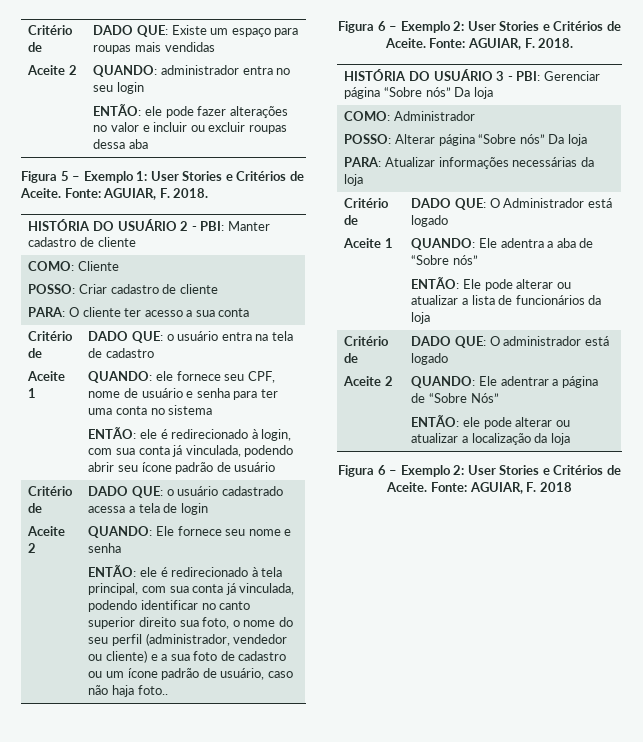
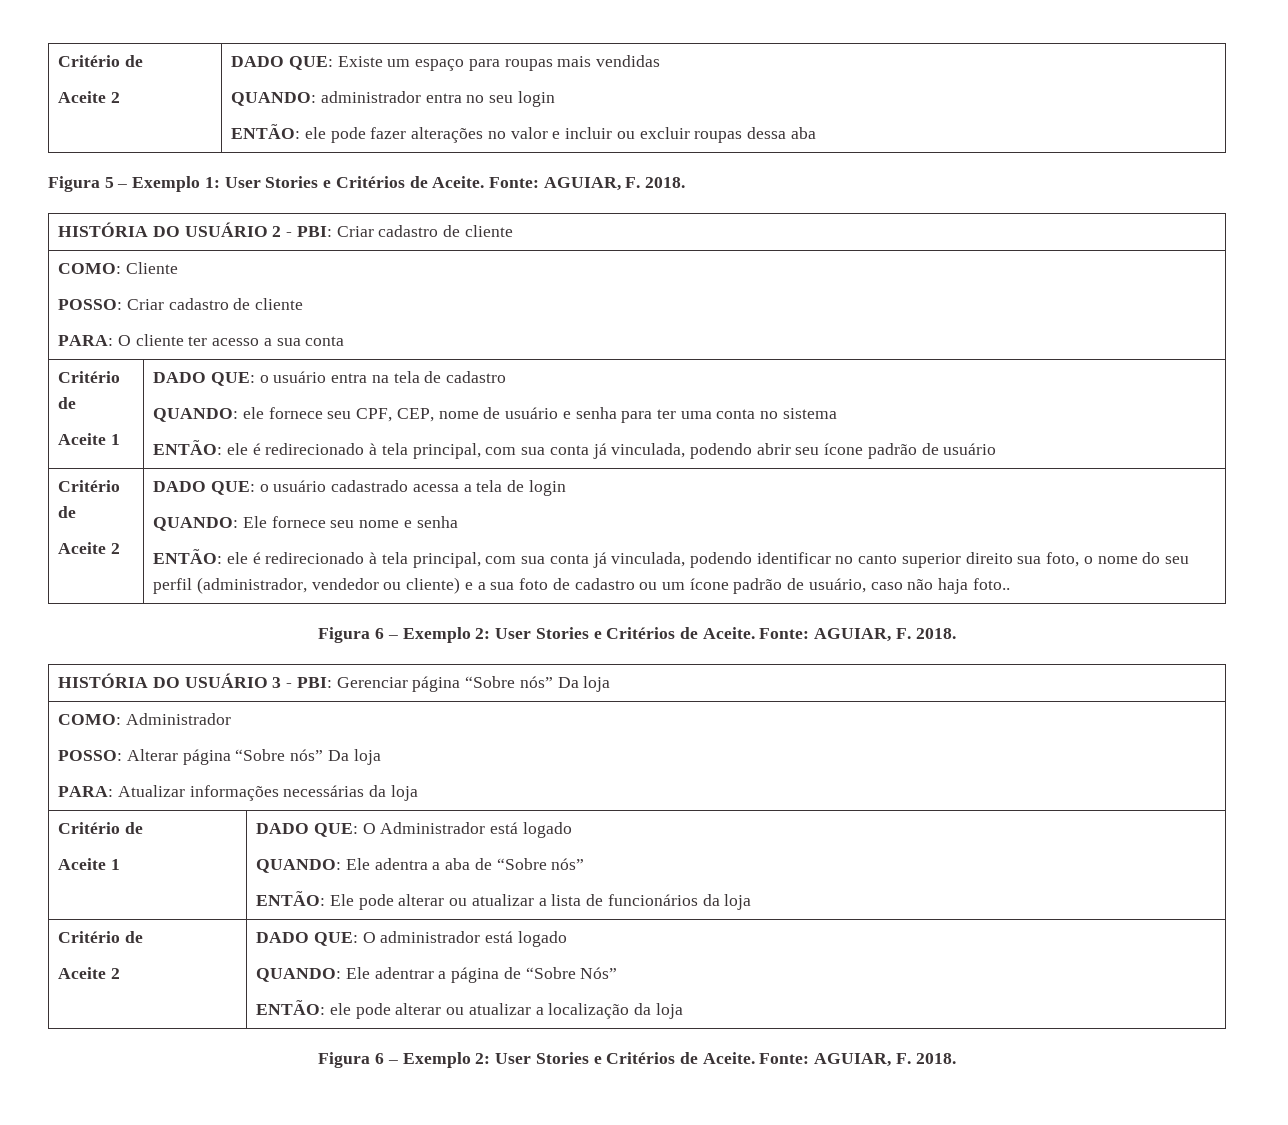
- HISTÓRIA DO USUÁRIO 2 - PBI: Manter cadastro de cliente
+ HISTÓRIA DO USUÁRIO 2 - PBI: Criar cadastro de cliente
- QUANDO: ele fornece seu CPF, nome de usuário e senha para ter uma conta no sistema
+ QUANDO: ele fornece seu CPF, CEP, nome de usuário e senha para ter uma conta no sistema
- ENTÃO: ele é redirecionado à login, com sua conta já vinculada, podendo abrir seu ícone padrão de usuário
+ ENTÃO: ele é redirecionado à tela principal, com sua conta já vinculada, podendo abrir seu ícone padrão de usuário
  Critério de
  Aceite 2 | DADO QUE: O administrador está logado
  QUANDO: Ele adentrar a página de “Sobre Nós”
  ENTÃO: ele pode alterar ou atualizar a localização da loja
- Figura 6 – Exemplo 2: User Stories e Critérios de Aceite. Fonte: AGUIAR, F. 2018
+ Figura 6 – Exemplo 2: User Stories e Critérios de Aceite. Fonte: AGUIAR, F. 2018.

